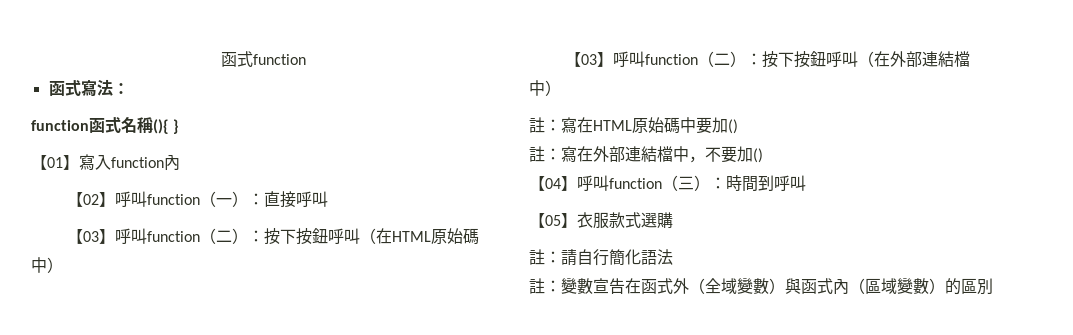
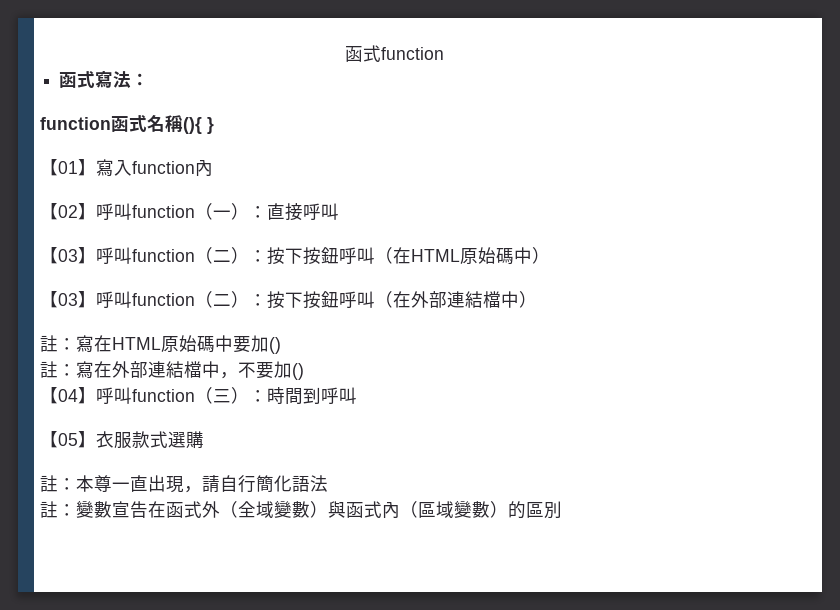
- 註：請自行簡化語法
+ 註：本尊一直出現，請自行簡化語法

